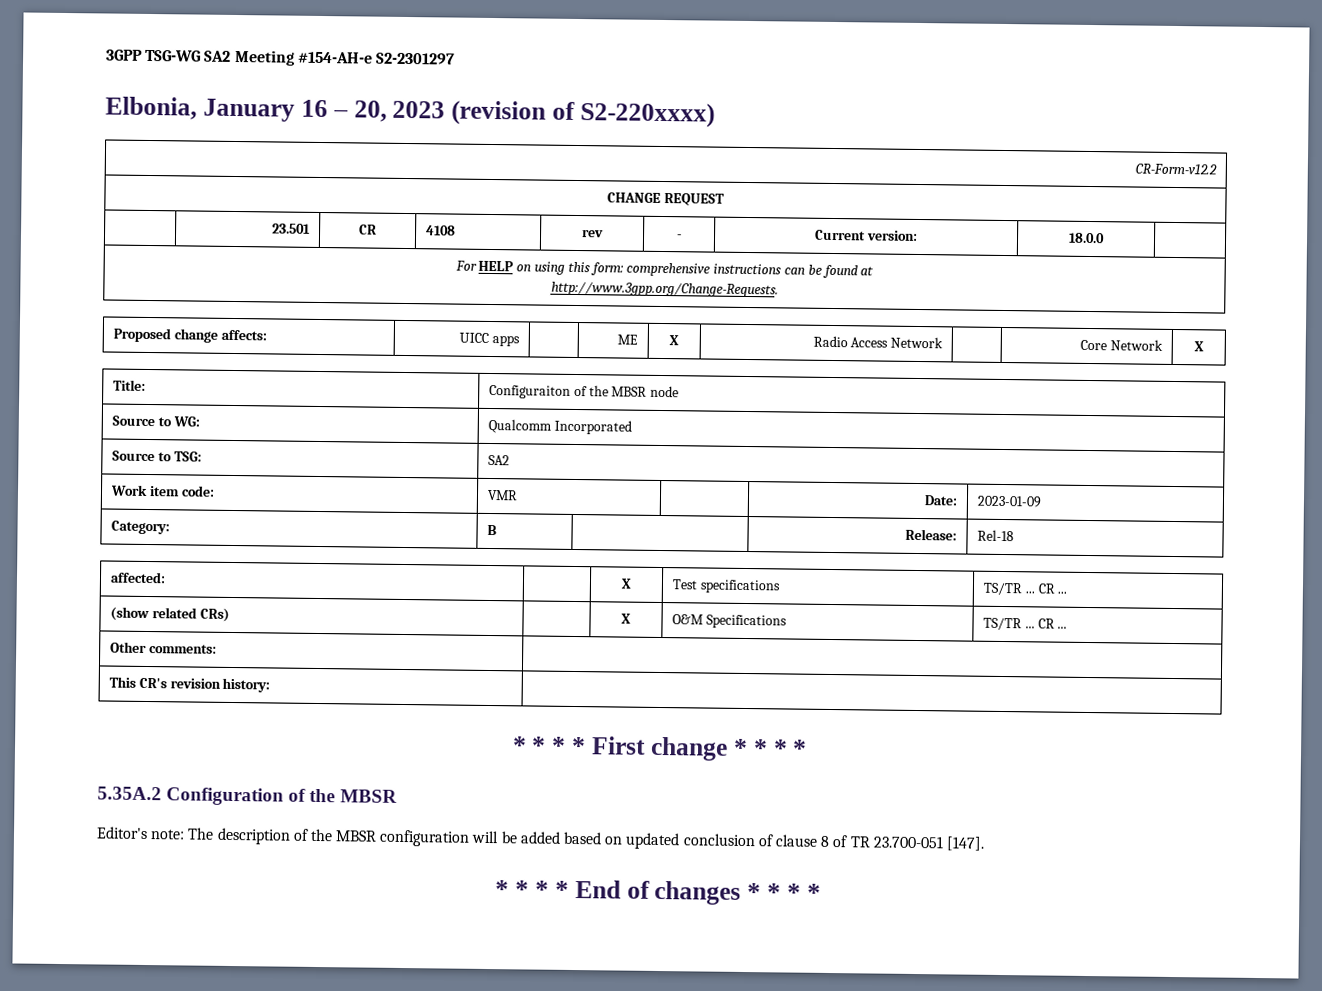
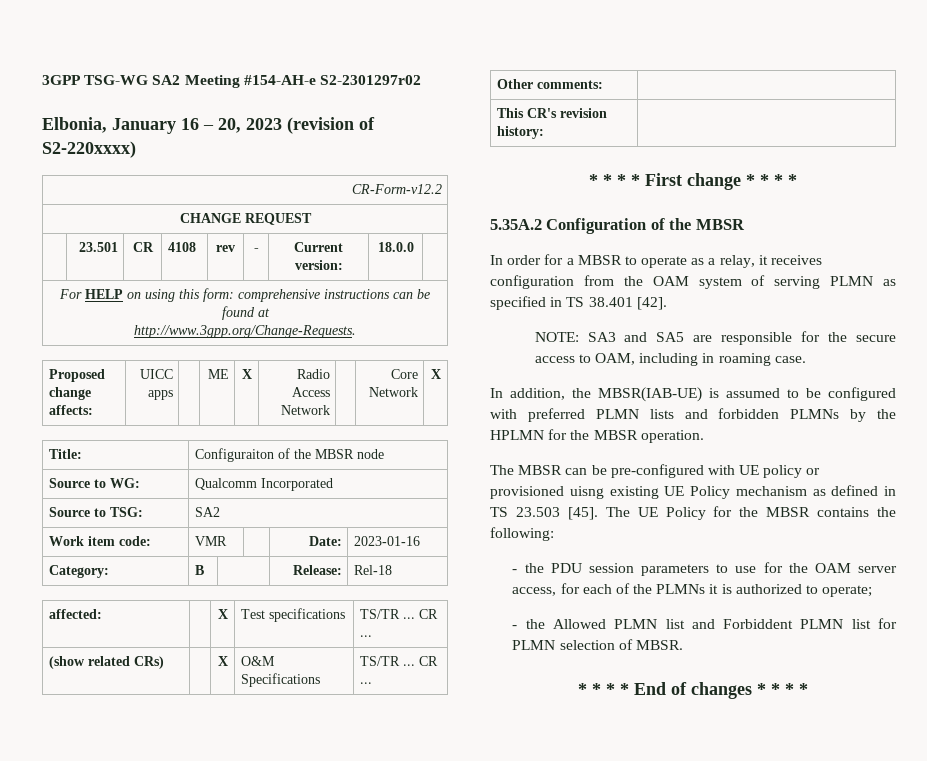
- 3GPP TSG-WG SA2 Meeting #154-AH-e S2-2301297
+ 3GPP TSG-WG SA2 Meeting #154-AH-e S2-2301297r02
- Work item code: | VMR | | Date: | 2023-01-09
+ Work item code: | VMR | | Date: | 2023-01-16
- Editor's note: The description of the MBSR configuration will be added based on updated conclusion of clause 8 of TR 23.700-051 [147].
+ In order for a MBSR to operate as a relay, it receives configuration from the OAM system of serving PLMN as specified in TS 38.401 [42].
+ NOTE: SA3 and SA5 are responsible for the secure access to OAM, including in roaming case.
+ In addition, the MBSR(IAB-UE) is assumed to be configured with preferred PLMN lists and forbidden PLMNs by the HPLMN for the MBSR operation.
+ The MBSR can be pre-configured with UE policy or provisioned uisng existing UE Policy mechanism as defined in TS 23.503 [45]. The UE Policy for the MBSR contains the following:
+ - the PDU session parameters to use for the OAM server access, for each of the PLMNs it is authorized to operate;
+ - the Allowed PLMN list and Forbiddent PLMN list for PLMN selection of MBSR.

